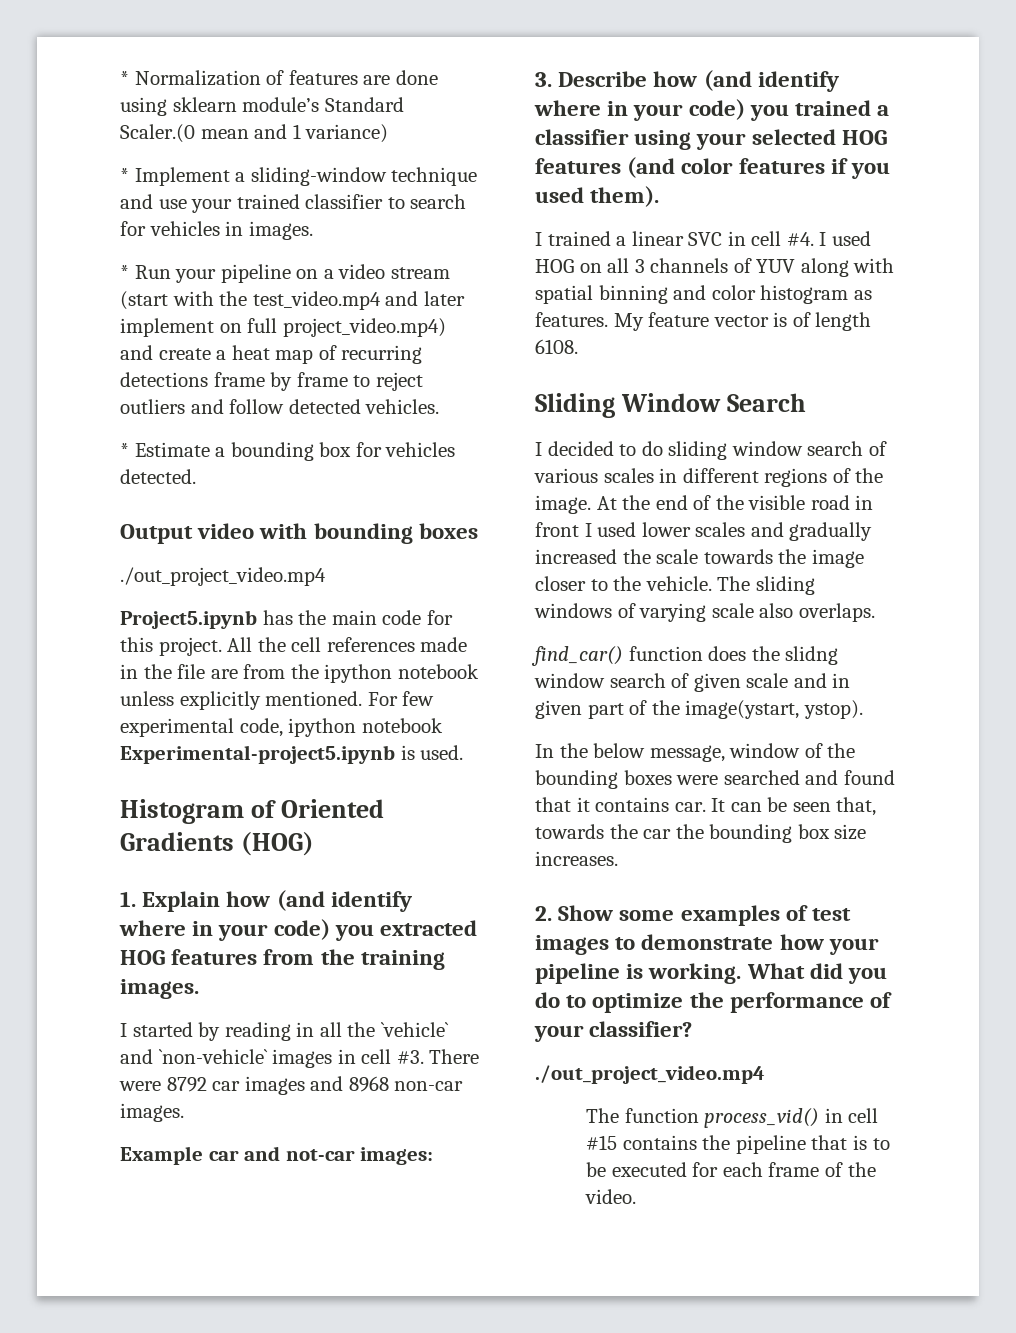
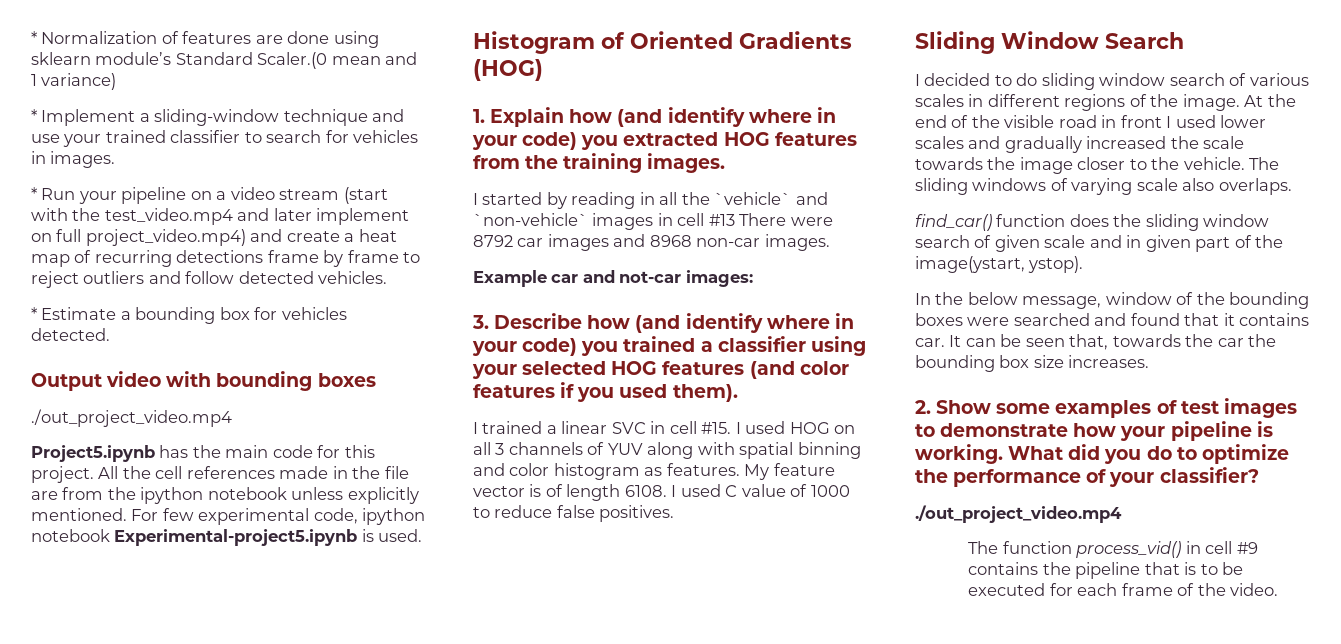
- I started by reading in all the `vehicle` and `non-vehicle` images in cell #3. There were 8792 car images and 8968 non-car images.
+ I started by reading in all the `vehicle` and `non-vehicle` images in cell #13 There were 8792 car images and 8968 non-car images.
- I trained a linear SVC in cell #4.
+ I trained a linear SVC in cell #15.
+ I used C value of 1000 to reduce false positives.
- find_car() function does the slidng window search of given scale and in given part of the image(ystart, ystop).
+ find_car() function does the sliding window search of given scale and in given part of the image(ystart, ystop).
- The function process_vid() in cell #15 contains the pipeline that is to be executed for each frame of the video.
+ The function process_vid() in cell #9 contains the pipeline that is to be executed for each frame of the video.

